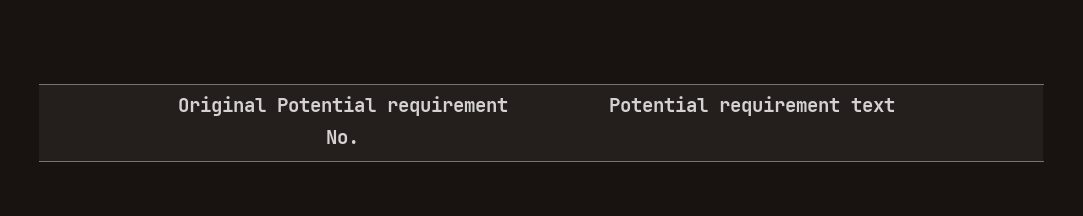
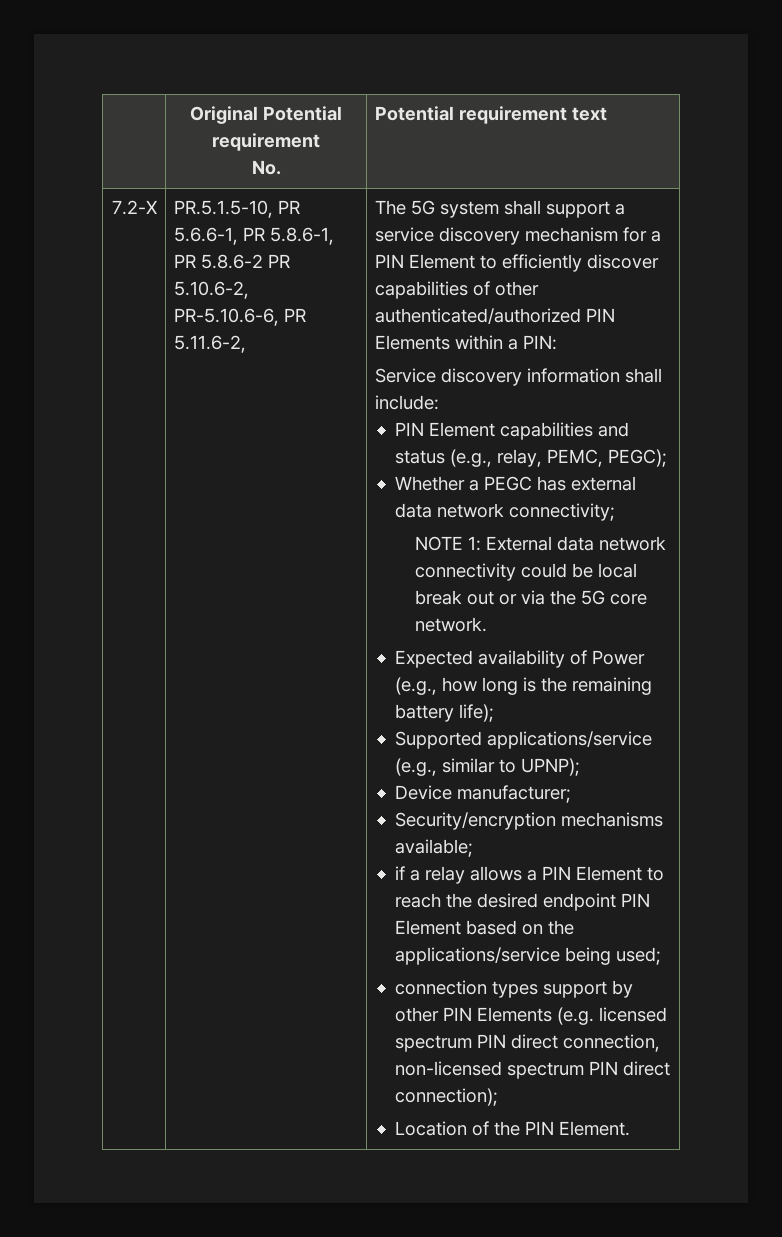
+ 7.2-X | PR.5.1.5-10, PR 5.6.6-1, PR 5.8.6-1, PR 5.8.6-2 PR 5.10.6-2, PR-5.10.6-6, PR 5.11.6-2, | The 5G system shall support a service discovery mechanism for a PIN Element to efficiently discover capabilities of other authenticated/authorized PIN Elements within a PIN:
+ Service discovery information shall include:
+ PIN Element capabilities and status (e.g., relay, PEMC, PEGC);
+ Whether a PEGC has external data network connectivity;
+ NOTE 1: External data network connectivity could be local break out or via the 5G core network.
+ Expected availability of Power (e.g., how long is the remaining battery life);
+ Supported applications/service (e.g., similar to UPNP);
+ Device manufacturer;
+ Security/encryption mechanisms available;
+ if a relay allows a PIN Element to reach the desired endpoint PIN Element based on the applications/service being used;
+ connection types support by other PIN Elements (e.g. licensed spectrum PIN direct connection, non-licensed spectrum PIN direct connection);
+ Location of the PIN Element.

